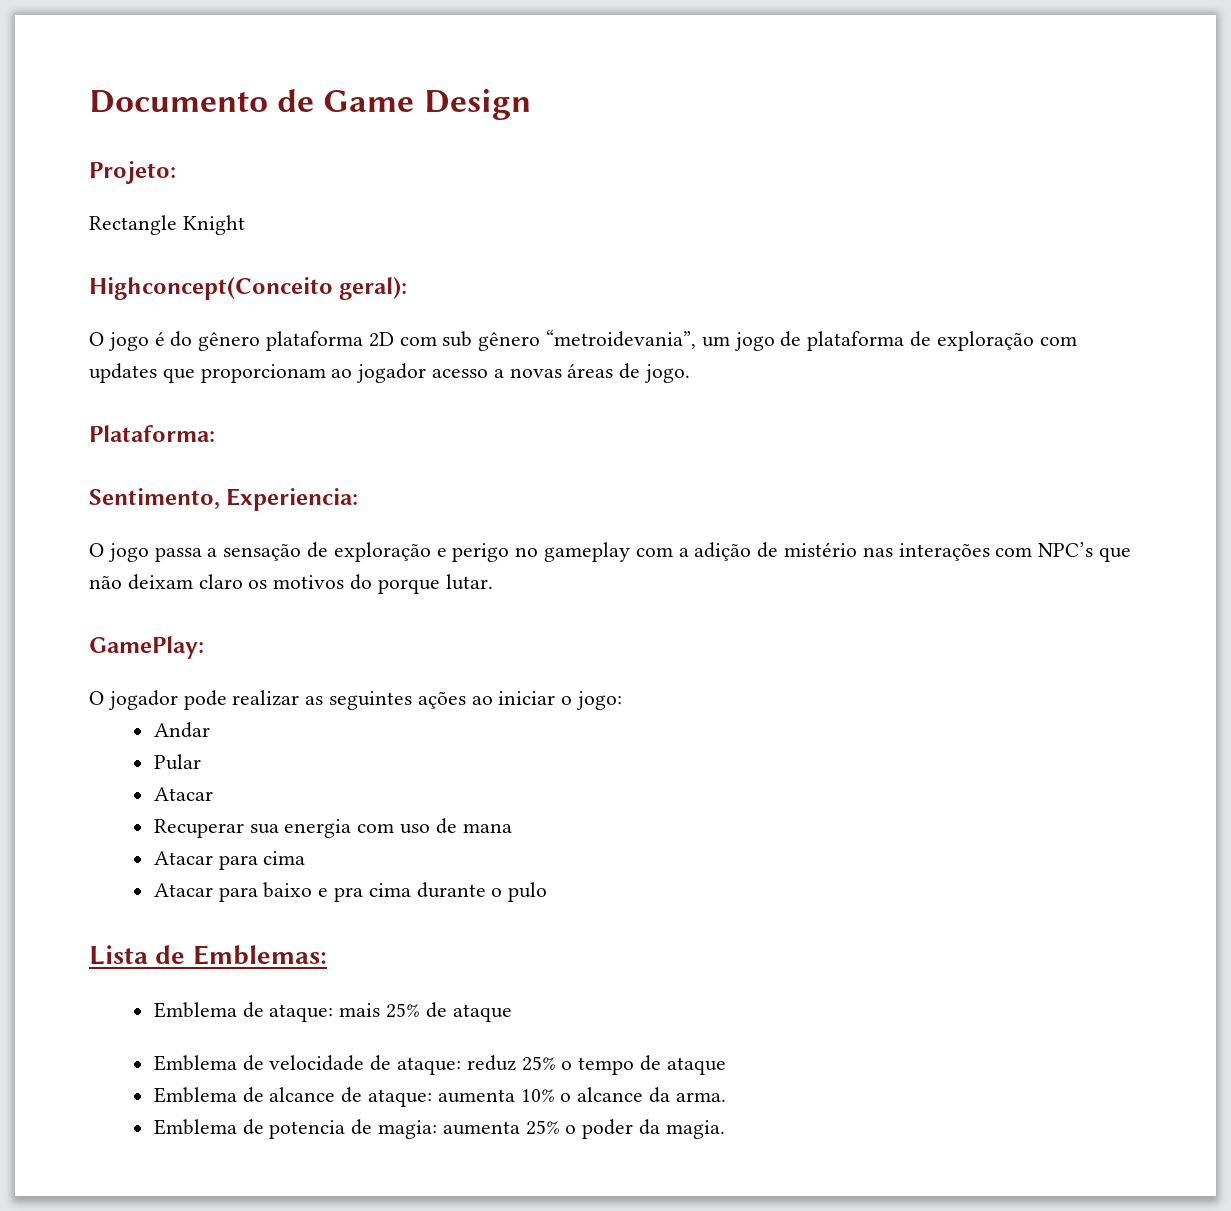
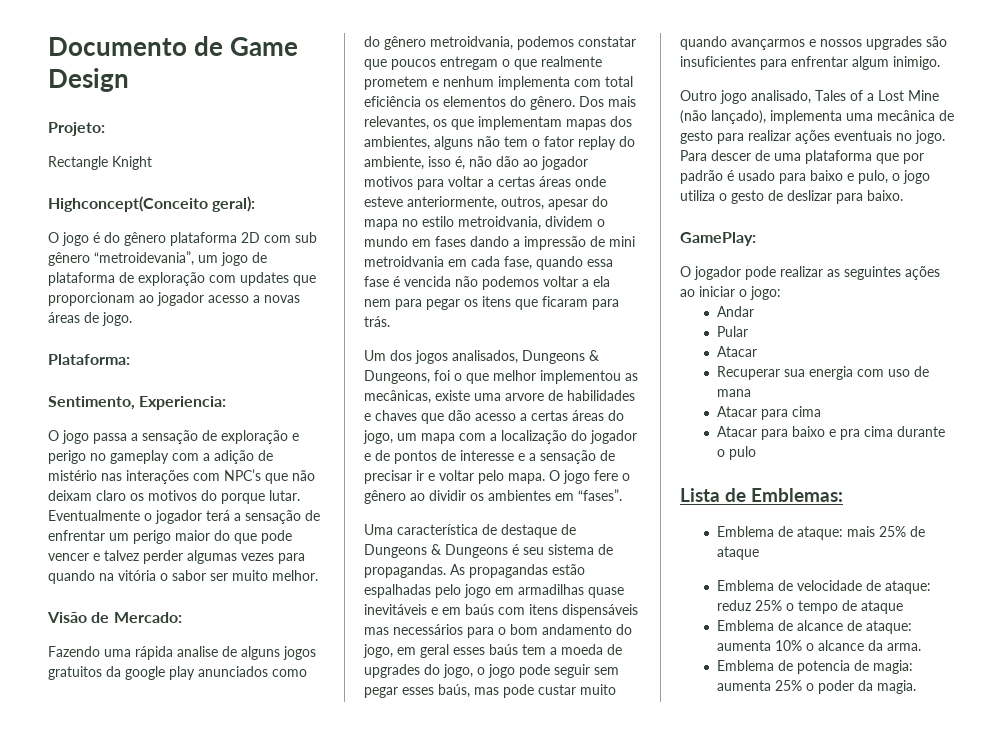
+ Eventualmente o jogador terá a sensação de enfrentar um perigo maior do que pode vencer e talvez perder algumas vezes para quando na vitória o sabor ser muito melhor.
+ Visão de Mercado:
+ Fazendo uma rápida analise de alguns jogos gratuitos da google play anunciados como do gênero metroidvania, podemos constatar que poucos entregam o que realmente prometem e nenhum implementa com total eficiência os elementos do gênero. Dos mais relevantes, os que implementam mapas dos ambientes, alguns não tem o fator replay do ambiente, isso é, não dão ao jogador motivos para voltar a certas áreas onde esteve anteriormente, outros, apesar do mapa no estilo metroidvania, dividem o mundo em fases dando a impressão de mini metroidvania em cada fase, quando essa fase é vencida não podemos voltar a ela nem para pegar os itens que ficaram para trás.
+ Um dos jogos analisados, Dungeons & Dungeons, foi o que melhor implementou as mecânicas, existe uma arvore de habilidades e chaves que dão acesso a certas áreas do jogo, um mapa com a localização do jogador e de pontos de interesse e a sensação de precisar ir e voltar pelo mapa. O jogo fere o gênero ao dividir os ambientes em “fases”.
+ Uma característica de destaque de Dungeons & Dungeons é seu sistema de propagandas. As propagandas estão espalhadas pelo jogo em armadilhas quase inevitáveis e em baús com itens dispensáveis mas necessários para o bom andamento do jogo, em geral esses baús tem a moeda de upgrades do jogo, o jogo pode seguir sem pegar esses baús, mas pode custar muito quando avançarmos e nossos upgrades são insuficientes para enfrentar algum inimigo.
+ Outro jogo analisado, Tales of a Lost Mine (não lançado), implementa uma mecânica de gesto para realizar ações eventuais no jogo. Para descer de uma plataforma que por padrão é usado para baixo e pulo, o jogo utiliza o gesto de deslizar para baixo.

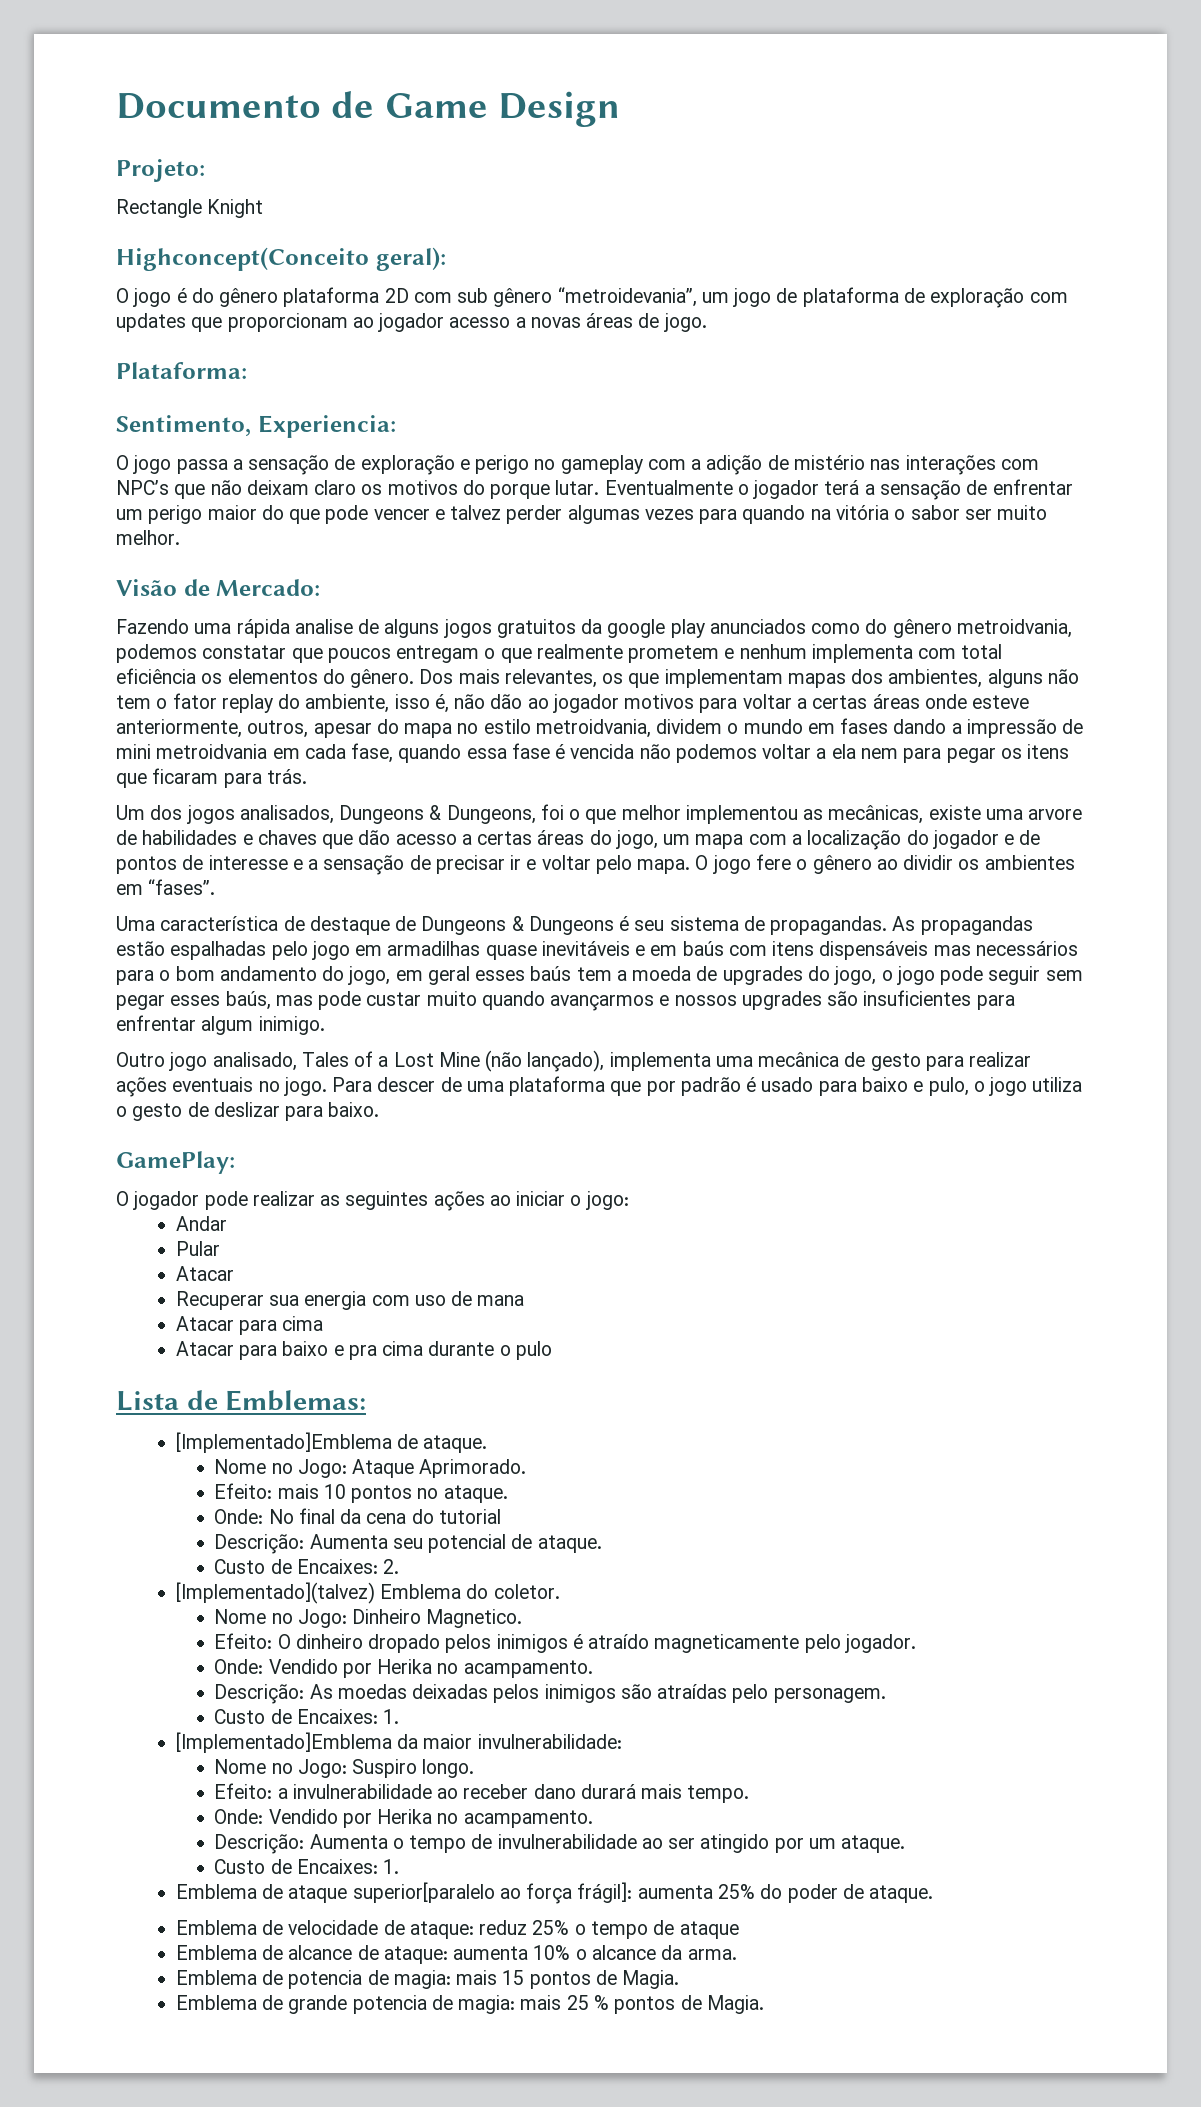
- Emblema de ataque: mais 25% de ataque
+ [Implementado]Emblema de ataque.
+ Nome no Jogo: Ataque Aprimorado.
+ Efeito: mais 10 pontos no ataque.
+ Onde: No final da cena do tutorial
+ Descrição: Aumenta seu potencial de ataque.
+ Custo de Encaixes: 2.
+ [Implementado](talvez) Emblema do coletor.
+ Nome no Jogo: Dinheiro Magnetico.
+ Efeito: O dinheiro dropado pelos inimigos é atraído magneticamente pelo jogador.
+ Onde: Vendido por Herika no acampamento.
+ Descrição: As moedas deixadas pelos inimigos são atraídas pelo personagem.
+ Custo de Encaixes: 1.
+ [Implementado]Emblema da maior invulnerabilidade:
+ Nome no Jogo: Suspiro longo.
+ Efeito: a invulnerabilidade ao receber dano durará mais tempo.
+ Onde: Vendido por Herika no acampamento.
+ Descrição: Aumenta o tempo de invulnerabilidade ao ser atingido por um ataque.
+ Custo de Encaixes: 1.
+ Emblema de ataque superior[paralelo ao força frágil]: aumenta 25% do poder de ataque.
- Emblema de potencia de magia: aumenta 25% o poder da magia.
+ Emblema de potencia de magia: mais 15 pontos de Magia.
+ Emblema de grande potencia de magia: mais 25 % pontos de Magia.

